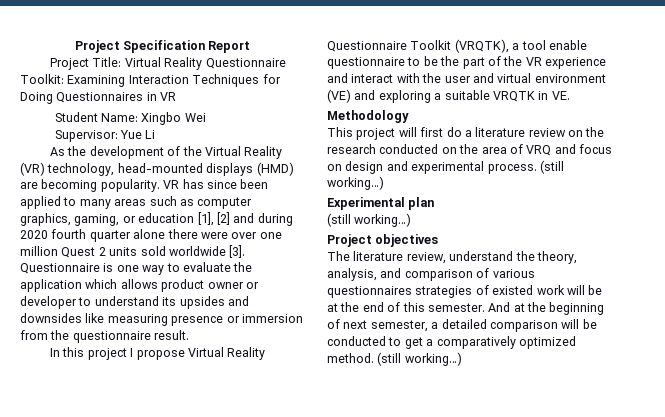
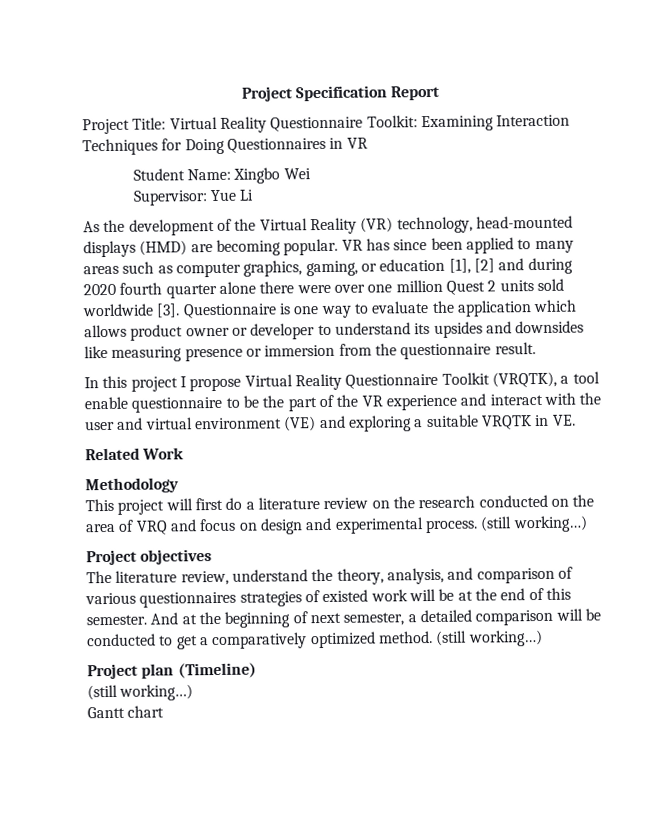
- As the development of the Virtual Reality (VR) technology, head-mounted displays (HMD) are becoming popularity.
+ As the development of the Virtual Reality (VR) technology, head-mounted displays (HMD) are becoming popular.
+ Related Work
- Experimental plan
- (still working…)
+ Project plan (Timeline)
+ (still working…)
+ Gantt chart

